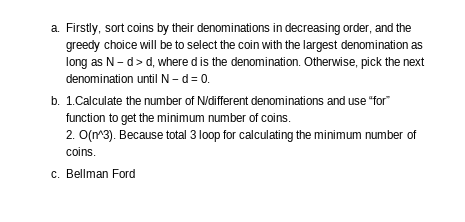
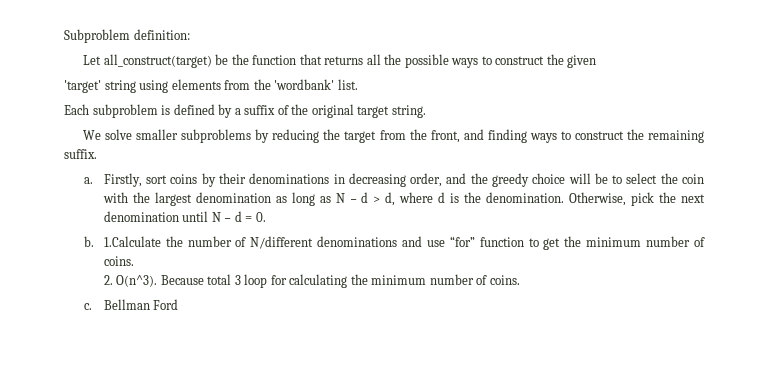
+ Subproblem definition:
+ Let all_construct(target) be the function that returns all the possible ways to construct the given
+ 'target' string using elements from the 'wordbank' list.
+ Each subproblem is defined by a suffix of the original target string.
+ We solve smaller subproblems by reducing the target from the front, and finding ways to construct the remaining suffix.

